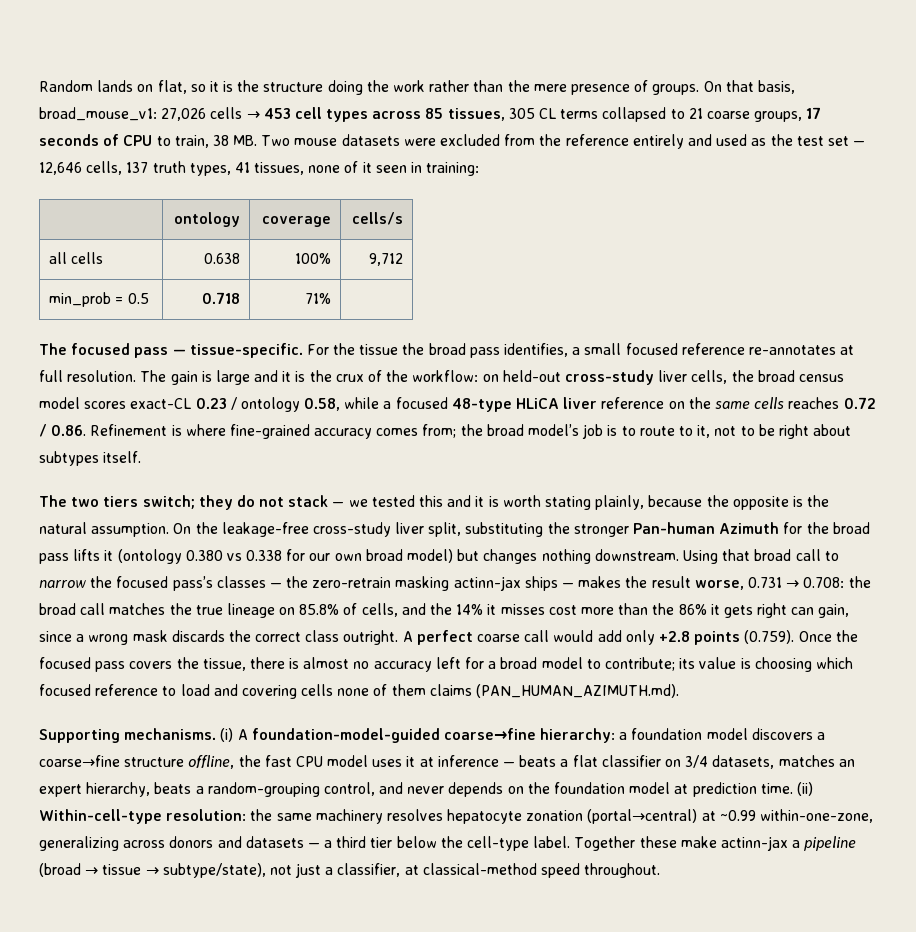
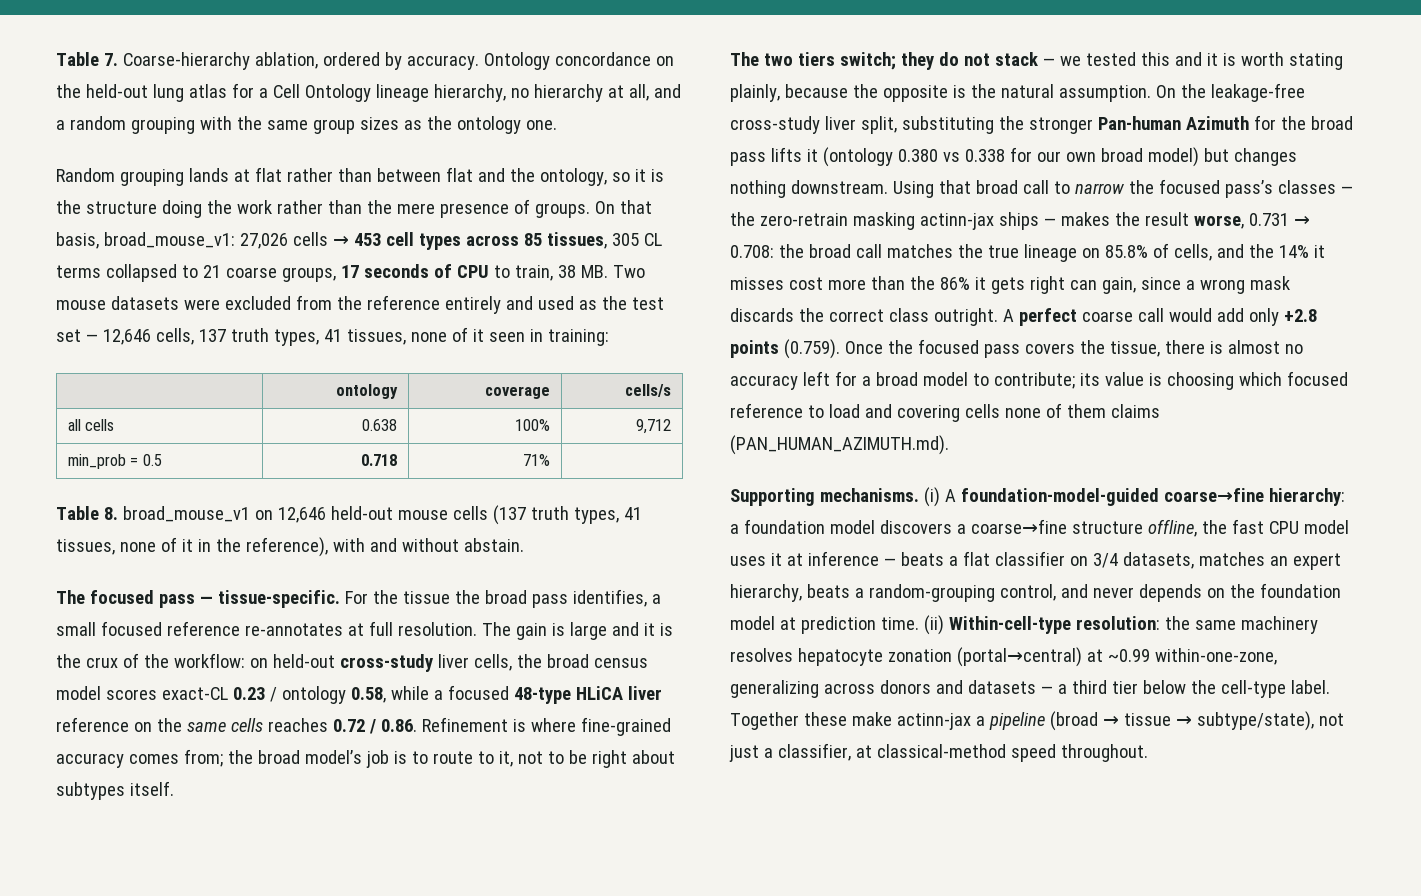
- Random lands on flat, so it is the structure doing the work rather than the mere presence of groups.
+ Table 7. Coarse-hierarchy ablation, ordered by accuracy. Ontology concordance on the held-out lung atlas for a Cell Ontology lineage hierarchy, no hierarchy at all, and a random grouping with the same group sizes as the ontology one.
+ Random grouping lands at flat rather than between flat and the ontology, so it is the structure doing the work rather than the mere presence of groups.
+ Table 8. broad_mouse_v1 on 12,646 held-out mouse cells (137 truth types, 41 tissues, none of it in the reference), with and without abstain.

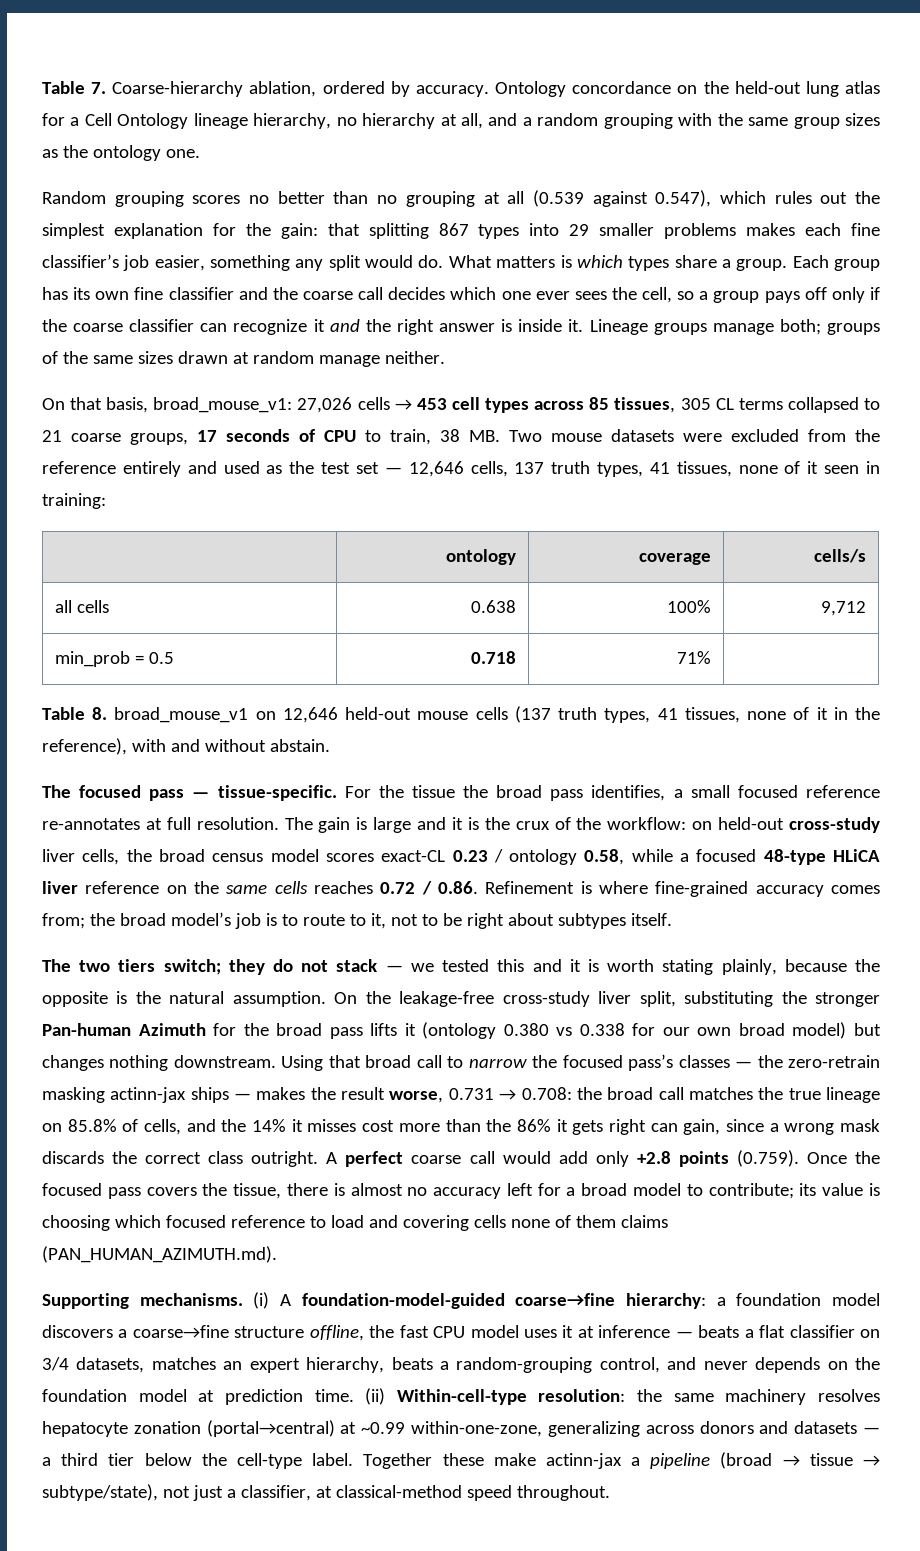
- Random grouping lands at flat rather than between flat and the ontology, so it is the structure doing the work rather than the mere presence of groups. On that basis, broad_mouse_v1: 27,026 cells → 453 cell types across 85 tissues, 305 CL terms collapsed to 21 coarse groups, 17 seconds of CPU to train, 38 MB. Two mouse datasets were excluded from the reference entirely and used as the test set — 12,646 cells, 137 truth types, 41 tissues, none of it seen in training:
+ Random grouping scores no better than no grouping at all (0.539 against 0.547), which rules out the simplest explanation for the gain: that splitting 867 types into 29 smaller problems makes each fine classifier’s job easier, something any split would do. What matters is which types share a group. Each group has its own fine classifier and the coarse call decides which one ever sees the cell, so a group pays off only if the coarse classifier can recognize it and the right answer is inside it. Lineage groups manage both; groups of the same sizes drawn at random manage neither.
+ On that basis, broad_mouse_v1: 27,026 cells → 453 cell types across 85 tissues, 305 CL terms collapsed to 21 coarse groups, 17 seconds of CPU to train, 38 MB. Two mouse datasets were excluded from the reference entirely and used as the test set — 12,646 cells, 137 truth types, 41 tissues, none of it seen in training:

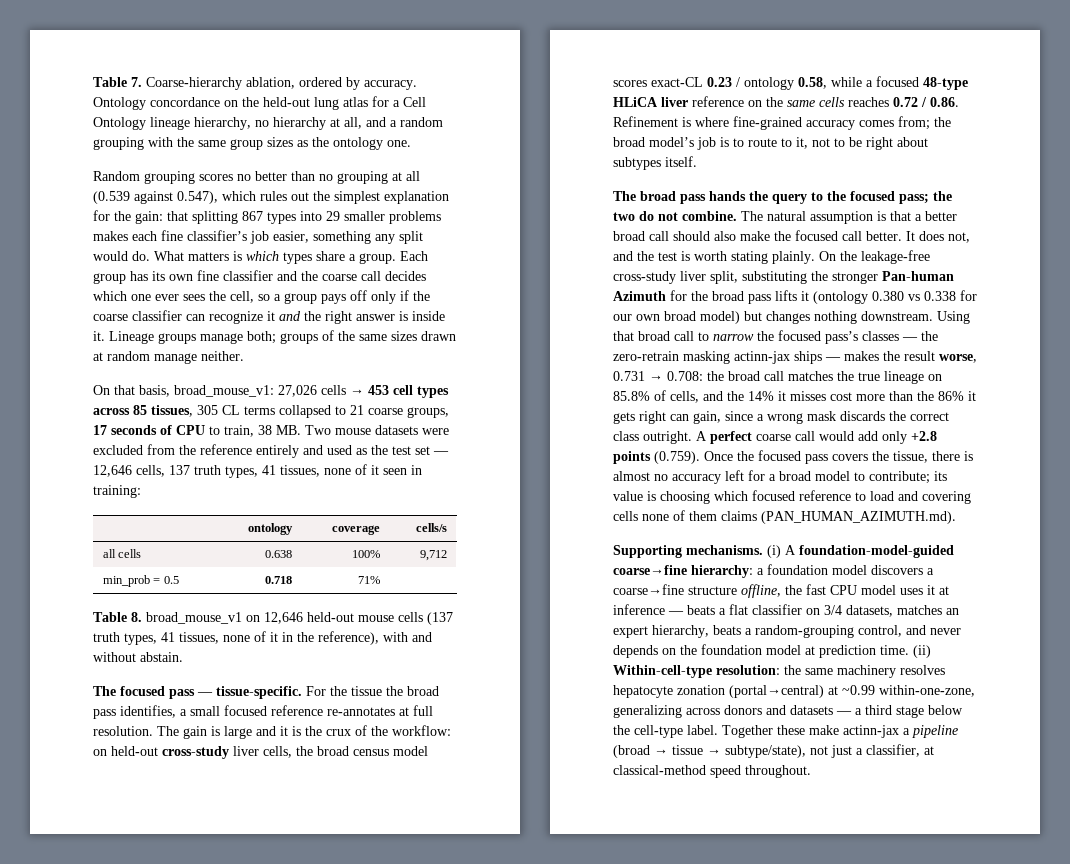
- The two tiers switch; they do not stack — we tested this and it is worth stating plainly, because the opposite is the natural assumption.
+ The broad pass hands the query to the focused pass; the two do not combine. The natural assumption is that a better broad call should also make the focused call better. It does not, and the test is worth stating plainly.
- (ii) Within-cell-type resolution: the same machinery resolves hepatocyte zonation (portal→central) at ~0.99 within-one-zone, generalizing across donors and datasets — a third tier below the cell-type label.
+ (ii) Within-cell-type resolution: the same machinery resolves hepatocyte zonation (portal→central) at ~0.99 within-one-zone, generalizing across donors and datasets — a third stage below the cell-type label.

